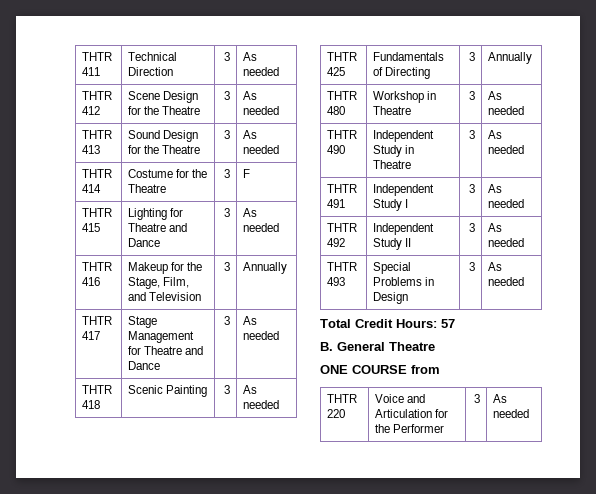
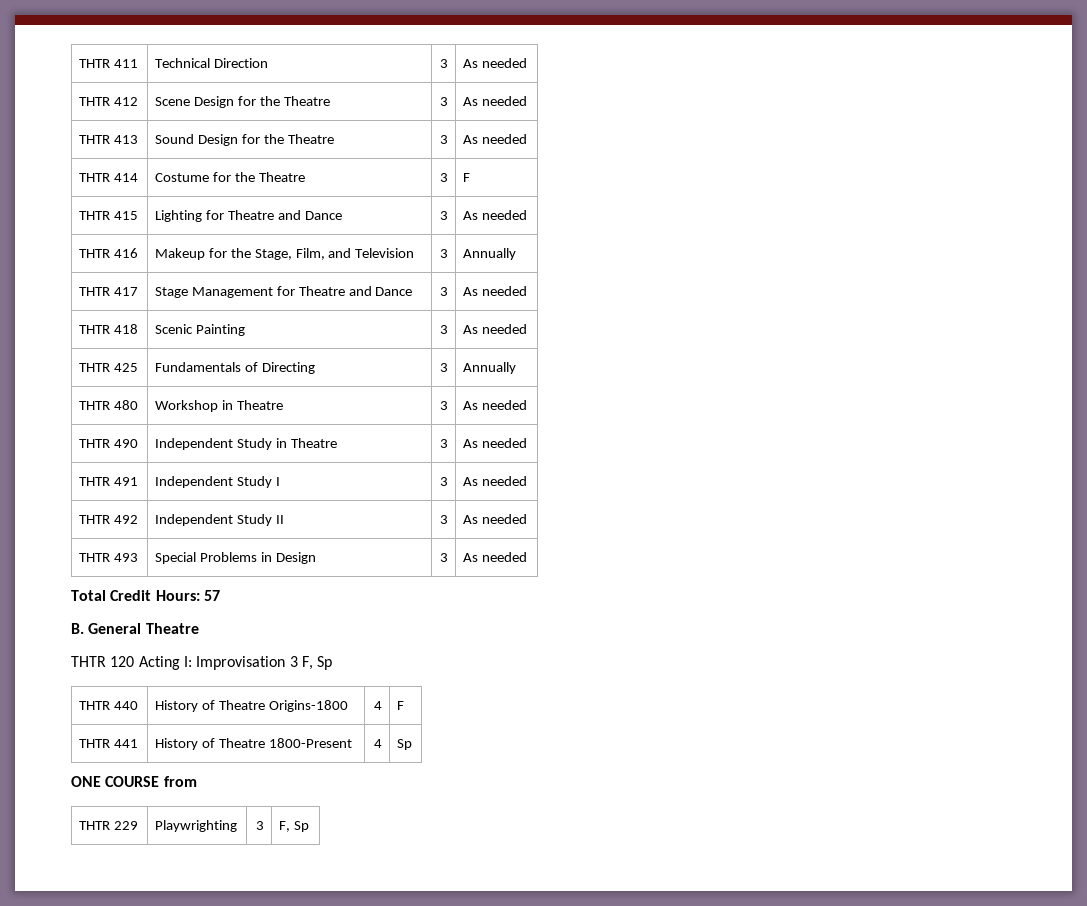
+ THTR 120 Acting I: Improvisation 3 F, Sp
+ THTR 440 | History of Theatre Origins-1800 | 4 | F
+ THTR 441 | History of Theatre 1800-Present | 4 | Sp
  ONE COURSE from
- THTR 220 | Voice and Articulation for the Performer | 3 | As needed
+ THTR 229 | Playwrighting | 3 | F, Sp

